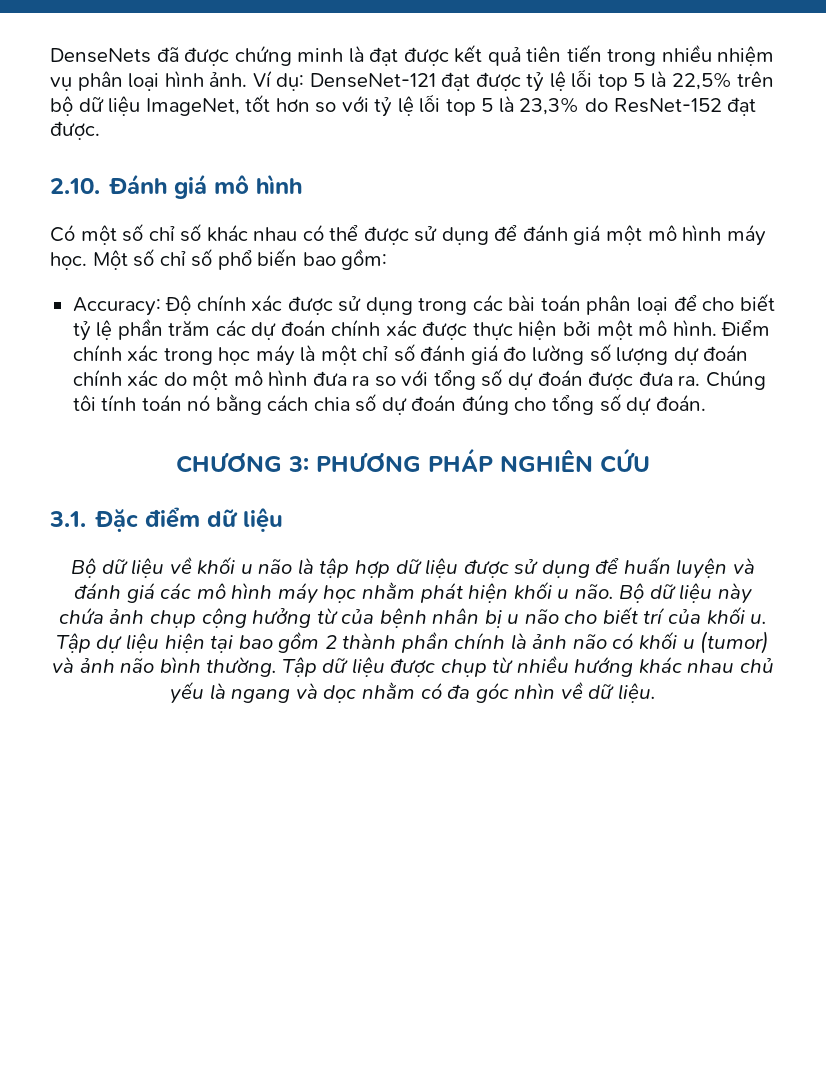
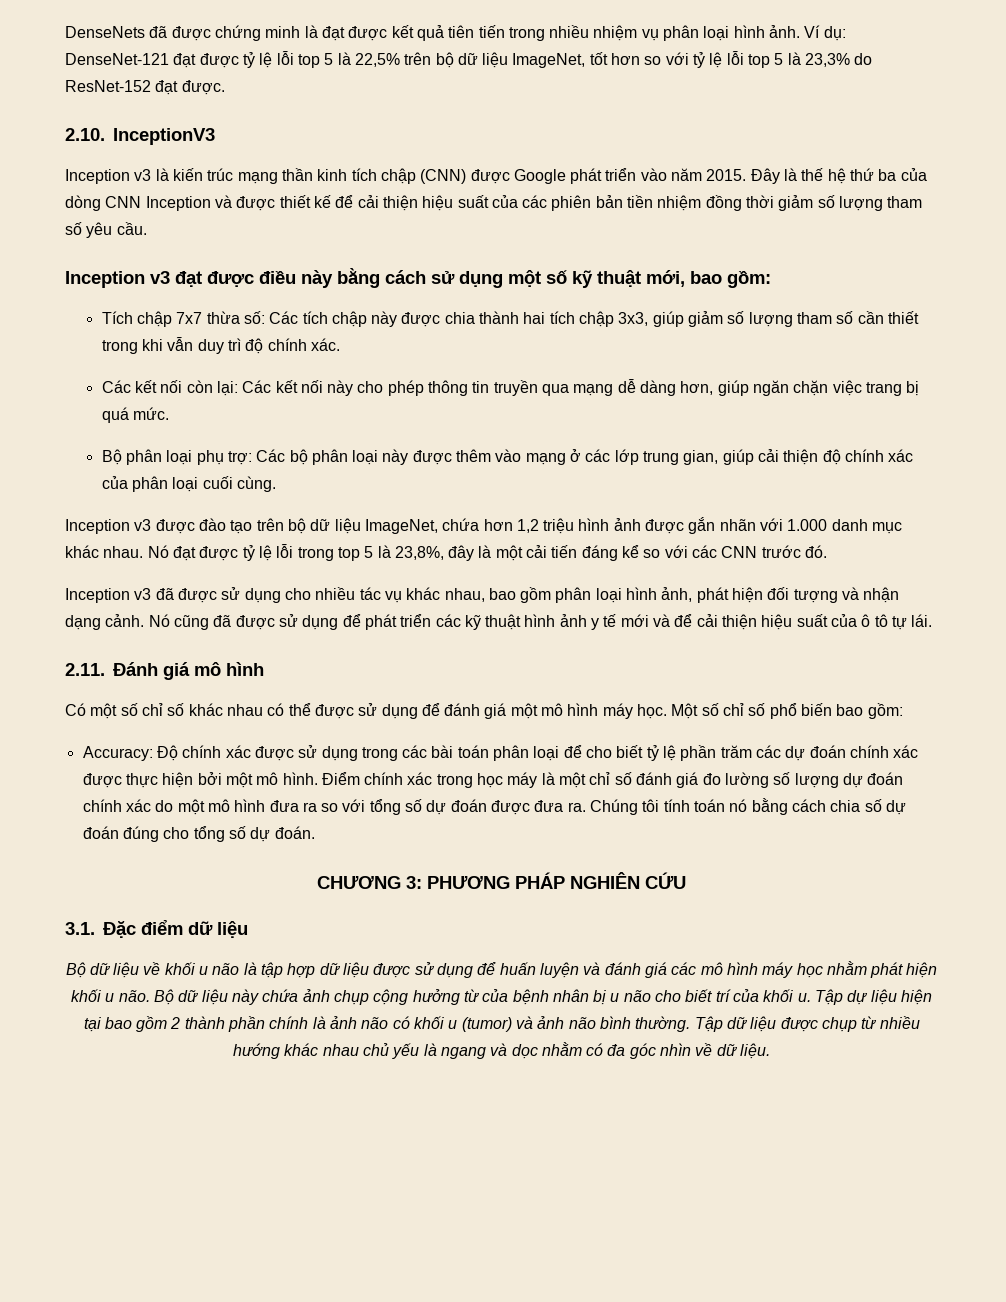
- 2.10. Đánh giá mô hình
+ 2.10. InceptionV3
+ Inception v3 là kiến trúc mạng thần kinh tích chập (CNN) được Google phát triển vào năm 2015. Đây là thế hệ thứ ba của dòng CNN Inception và được thiết kế để cải thiện hiệu suất của các phiên bản tiền nhiệm đồng thời giảm số lượng tham số yêu cầu.
+ Inception v3 đạt được điều này bằng cách sử dụng một số kỹ thuật mới, bao gồm:
+ Tích chập 7x7 thừa số: Các tích chập này được chia thành hai tích chập 3x3, giúp giảm số lượng tham số cần thiết trong khi vẫn duy trì độ chính xác.
+ Các kết nối còn lại: Các kết nối này cho phép thông tin truyền qua mạng dễ dàng hơn, giúp ngăn chặn việc trang bị quá mức.
+ Bộ phân loại phụ trợ: Các bộ phân loại này được thêm vào mạng ở các lớp trung gian, giúp cải thiện độ chính xác của phân loại cuối cùng.
+ Inception v3 được đào tạo trên bộ dữ liệu ImageNet, chứa hơn 1,2 triệu hình ảnh được gắn nhãn với 1.000 danh mục khác nhau. Nó đạt được tỷ lệ lỗi trong top 5 là 23,8%, đây là một cải tiến đáng kể so với các CNN trước đó.
+ Inception v3 đã được sử dụng cho nhiều tác vụ khác nhau, bao gồm phân loại hình ảnh, phát hiện đối tượng và nhận dạng cảnh. Nó cũng đã được sử dụng để phát triển các kỹ thuật hình ảnh y tế mới và để cải thiện hiệu suất của ô tô tự lái.
+ 2.11. Đánh giá mô hình

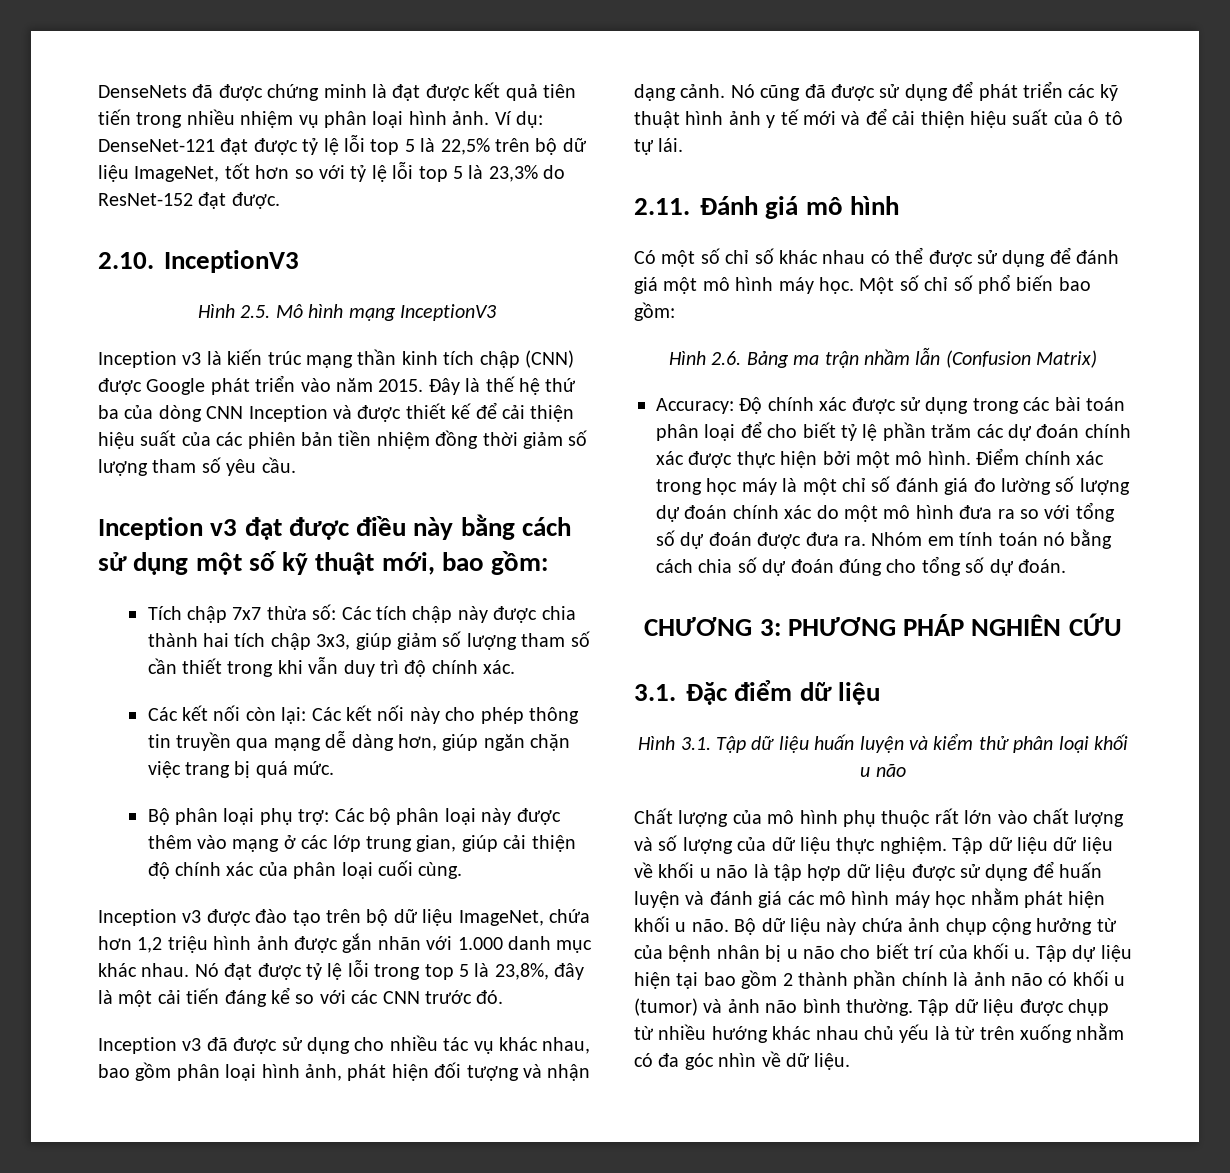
+ Hình 2.5. Mô hình mạng InceptionV3
+ Hình 2.6. Bảng ma trận nhầm lẫn (Confusion Matrix)
- Chúng tôi tính toán nó bằng cách chia số dự đoán đúng cho tổng số dự đoán.
+ Nhóm em tính toán nó bằng cách chia số dự đoán đúng cho tổng số dự đoán.
- Bộ dữ liệu về khối u não là tập hợp dữ liệu được sử dụng để huấn luyện và đánh giá các mô hình máy học nhằm phát hiện khối u não.
+ Hình 3.1. Tập dữ liệu huấn luyện và kiểm thử phân loại khối u não
+ Chất lượng của mô hình phụ thuộc rất lớn vào chất lượng và số lượng của dữ liệu thực nghiệm. Tập dữ liệu dữ liệu về khối u não là tập hợp dữ liệu được sử dụng để huấn luyện và đánh giá các mô hình máy học nhằm phát hiện khối u não.
- Tập dữ liệu được chụp từ nhiều hướng khác nhau chủ yếu là ngang và dọc nhằm có đa góc nhìn về dữ liệu.
+ Tập dữ liệu được chụp từ nhiều hướng khác nhau chủ yếu là từ trên xuống nhằm có đa góc nhìn về dữ liệu.

